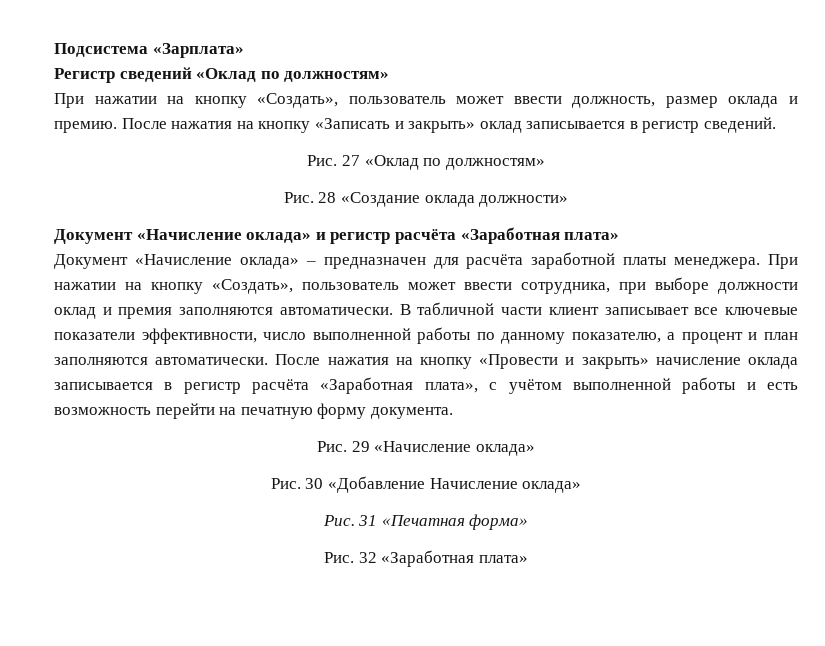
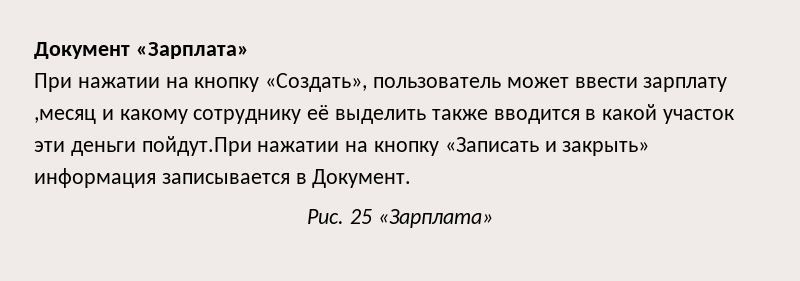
- Подсистема «Зарплата»
- Регистр сведений «Оклад по должностям»
- При нажатии на кнопку «Создать», пользователь может ввести должность, размер оклада и премию. После нажатия на кнопку «Записать и закрыть» оклад записывается в регистр сведений.
- Рис. 27 «Оклад по должностям»
- Рис. 28 «Создание оклада должности»
- Документ «Начисление оклада» и регистр расчёта «Заработная плата»
- Документ «Начисление оклада» – предназначен для расчёта заработной платы менеджера. При нажатии на кнопку «Создать», пользователь может ввести сотрудника, при выборе должности оклад и премия заполняются автоматически. В табличной части клиент записывает все ключевые показатели эффективности, число выполненной работы по данному показателю, а процент и план заполняются автоматически. После нажатия на кнопку «Провести и закрыть» начисление оклада записывается в регистр расчёта «Заработная плата», с учётом выполненной работы и есть возможность перейти на печатную форму документа.
- Рис. 29 «Начисление оклада»
- Рис. 30 «Добавление Начисление оклада»
- Рис. 31 «Печатная форма»
- Рис. 32 «Заработная плата»
+ Документ «Зарплата»
+ При нажатии на кнопку «Создать», пользователь может ввести зарплату ,месяц и какому сотруднику её выделить также вводится в какой участок эти деньги пойдут.При нажатии на кнопку «Записать и закрыть» информация записывается в Документ.
+ Рис. 25 «Зарплата»

